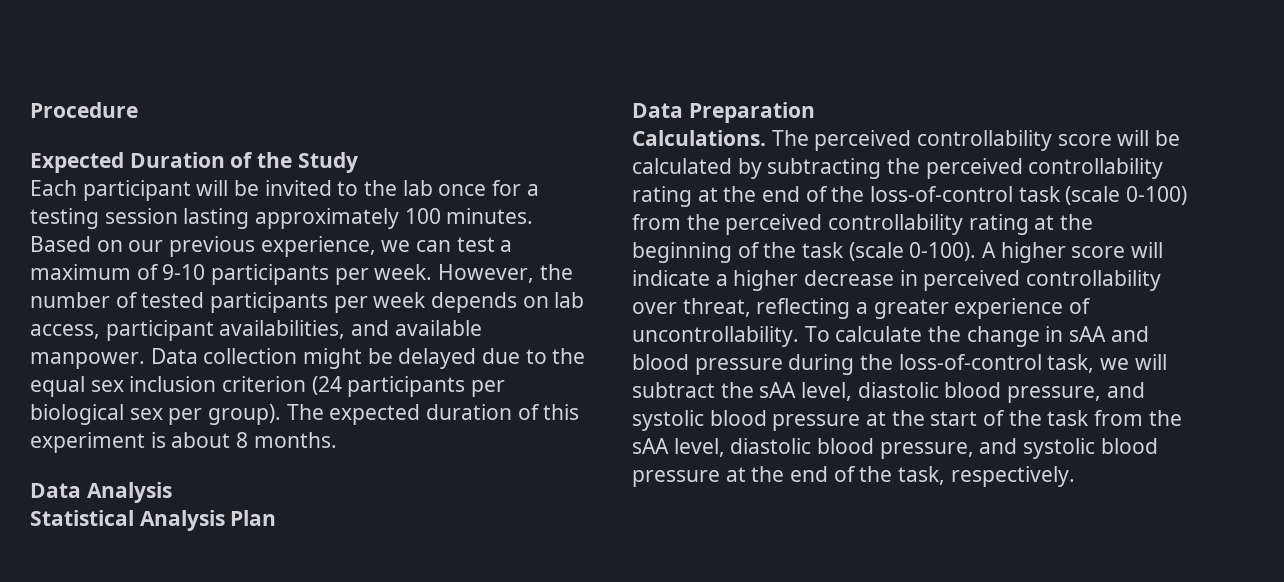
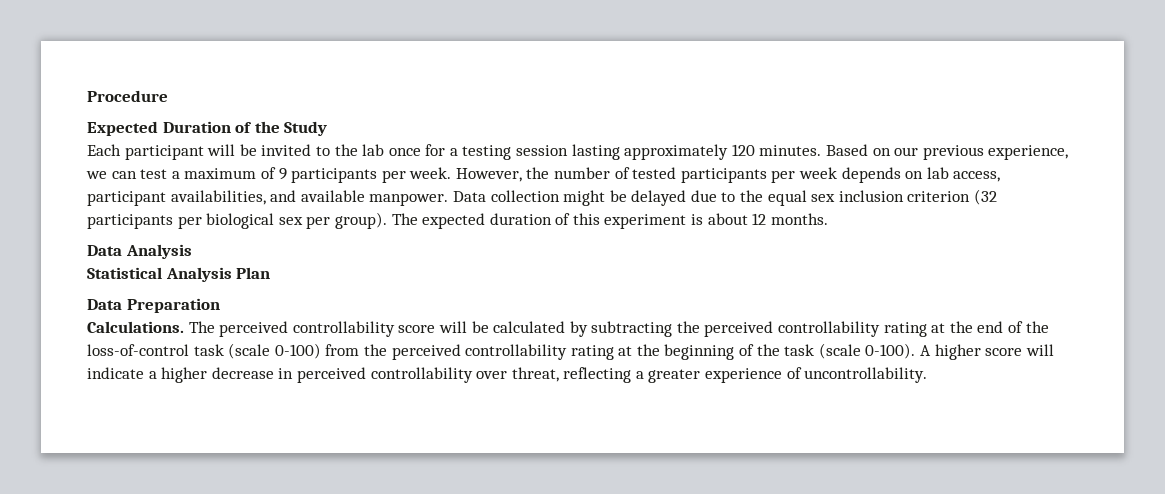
- Each participant will be invited to the lab once for a testing session lasting approximately 100 minutes.
+ Each participant will be invited to the lab once for a testing session lasting approximately 120 minutes.
- Based on our previous experience, we can test a maximum of 9-10 participants per week.
+ Based on our previous experience, we can test a maximum of 9 participants per week.
- Data collection might be delayed due to the equal sex inclusion criterion (24 participants per biological sex per group).
+ Data collection might be delayed due to the equal sex inclusion criterion (32 participants per biological sex per group).
- The expected duration of this experiment is about 8 months.
+ The expected duration of this experiment is about 12 months.
- To calculate the change in sAA and blood pressure during the loss-of-control task, we will subtract the sAA level, diastolic blood pressure, and systolic blood pressure at the start of the task from the sAA level, diastolic blood pressure, and systolic blood pressure at the end of the task, respectively.

